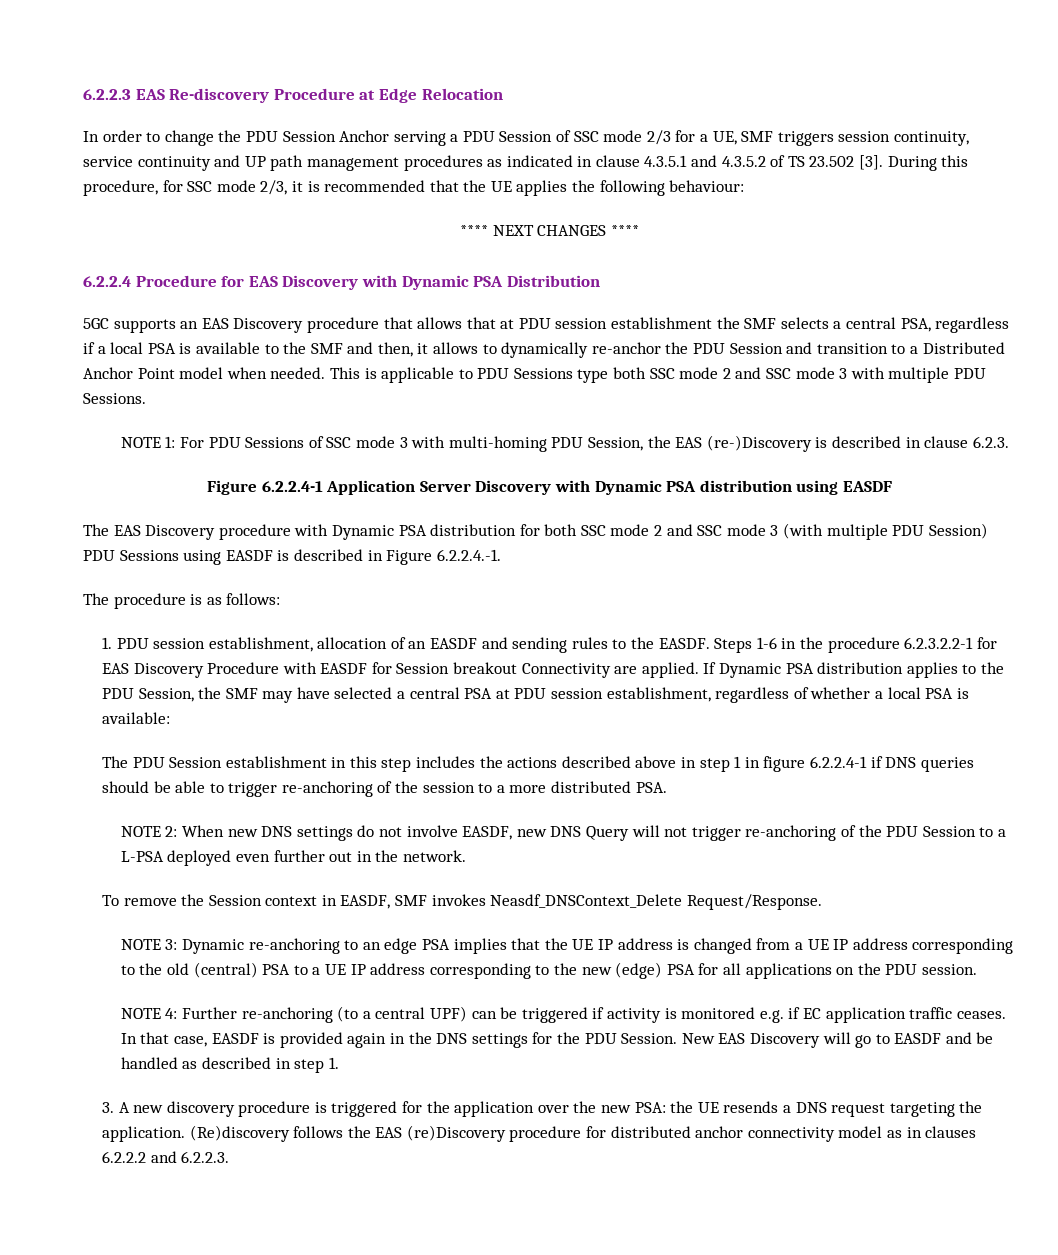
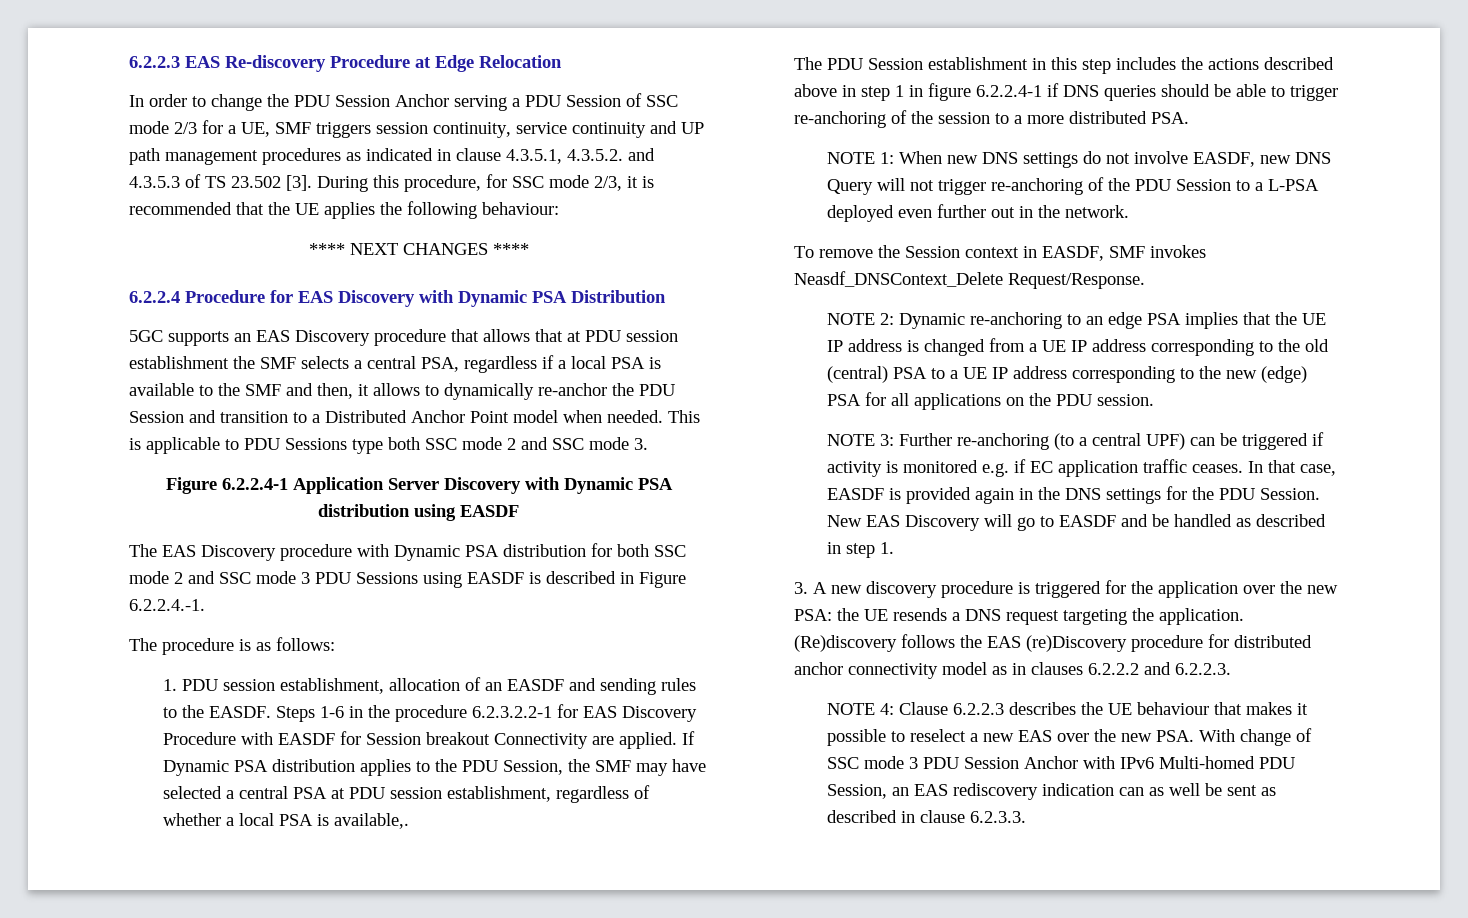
- In order to change the PDU Session Anchor serving a PDU Session of SSC mode 2/3 for a UE, SMF triggers session continuity, service continuity and UP path management procedures as indicated in clause 4.3.5.1 and 4.3.5.2 of TS 23.502 [3].
+ In order to change the PDU Session Anchor serving a PDU Session of SSC mode 2/3 for a UE, SMF triggers session continuity, service continuity and UP path management procedures as indicated in clause 4.3.5.1, 4.3.5.2. and 4.3.5.3 of TS 23.502 [3].
- This is applicable to PDU Sessions type both SSC mode 2 and SSC mode 3 with multiple PDU Sessions.
- NOTE 1: For PDU Sessions of SSC mode 3 with multi-homing PDU Session, the EAS (re-)Discovery is described in clause 6.2.3.
+ This is applicable to PDU Sessions type both SSC mode 2 and SSC mode 3.
- The EAS Discovery procedure with Dynamic PSA distribution for both SSC mode 2 and SSC mode 3 (with multiple PDU Session) PDU Sessions using EASDF is described in Figure 6.2.2.4.-1.
+ The EAS Discovery procedure with Dynamic PSA distribution for both SSC mode 2 and SSC mode 3 PDU Sessions using EASDF is described in Figure 6.2.2.4.-1.
- If Dynamic PSA distribution applies to the PDU Session, the SMF may have selected a central PSA at PDU session establishment, regardless of whether a local PSA is available:
+ If Dynamic PSA distribution applies to the PDU Session, the SMF may have selected a central PSA at PDU session establishment, regardless of whether a local PSA is available,.
- NOTE 2: When new DNS settings do not involve EASDF, new DNS Query will not trigger re-anchoring of the PDU Session to a L-PSA deployed even further out in the network.
+ NOTE 1: When new DNS settings do not involve EASDF, new DNS Query will not trigger re-anchoring of the PDU Session to a L-PSA deployed even further out in the network.
- NOTE 3: Dynamic re-anchoring to an edge PSA implies that the UE IP address is changed from a UE IP address corresponding to the old (central) PSA to a UE IP address corresponding to the new (edge) PSA for all applications on the PDU session.
+ NOTE 2: Dynamic re-anchoring to an edge PSA implies that the UE IP address is changed from a UE IP address corresponding to the old (central) PSA to a UE IP address corresponding to the new (edge) PSA for all applications on the PDU session.
- NOTE 4: Further re-anchoring (to a central UPF) can be triggered if activity is monitored e.g. if EC application traffic ceases.
+ NOTE 3: Further re-anchoring (to a central UPF) can be triggered if activity is monitored e.g. if EC application traffic ceases.
+ NOTE 4: Clause 6.2.2.3 describes the UE behaviour that makes it possible to reselect a new EAS over the new PSA. With change of SSC mode 3 PDU Session Anchor with IPv6 Multi-homed PDU Session, an EAS rediscovery indication can as well be sent as described in clause 6.2.3.3.

